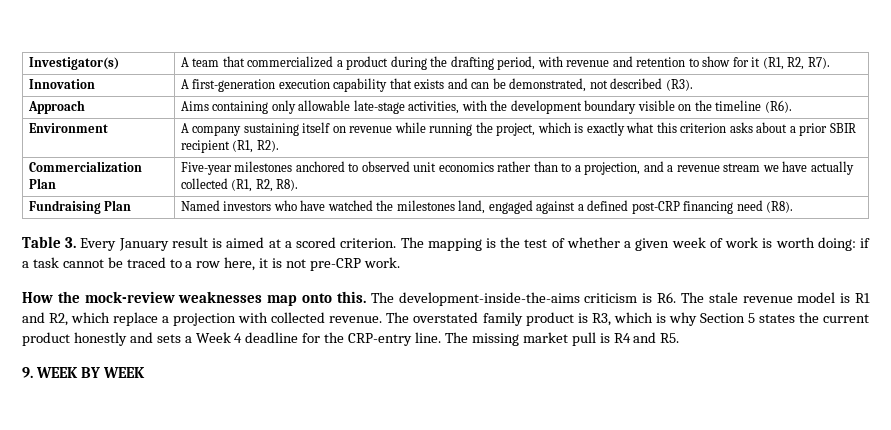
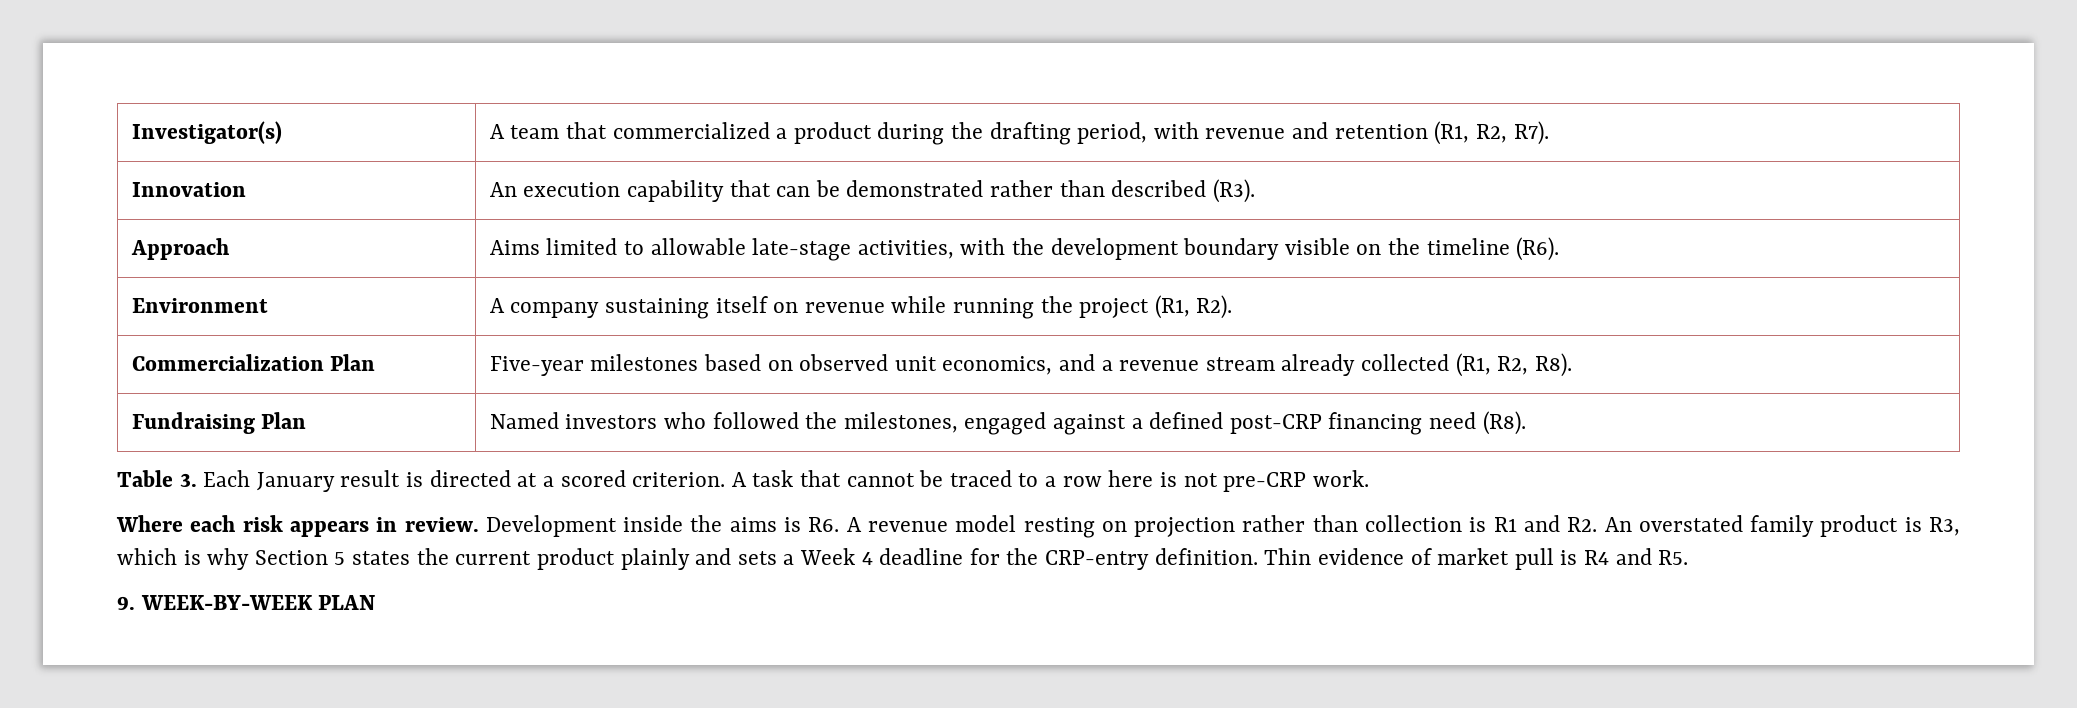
- Investigator(s) | A team that commercialized a product during the drafting period, with revenue and retention to show for it (R1, R2, R7).
+ Investigator(s) | A team that commercialized a product during the drafting period, with revenue and retention (R1, R2, R7).
- Innovation | A first-generation execution capability that exists and can be demonstrated, not described (R3).
+ Innovation | An execution capability that can be demonstrated rather than described (R3).
- Approach | Aims containing only allowable late-stage activities, with the development boundary visible on the timeline (R6).
+ Approach | Aims limited to allowable late-stage activities, with the development boundary visible on the timeline (R6).
- Environment | A company sustaining itself on revenue while running the project, which is exactly what this criterion asks about a prior SBIR recipient (R1, R2).
+ Environment | A company sustaining itself on revenue while running the project (R1, R2).
- Commercialization Plan | Five-year milestones anchored to observed unit economics rather than to a projection, and a revenue stream we have actually collected (R1, R2, R8).
+ Commercialization Plan | Five-year milestones based on observed unit economics, and a revenue stream already collected (R1, R2, R8).
- Fundraising Plan | Named investors who have watched the milestones land, engaged against a defined post-CRP financing need (R8).
+ Fundraising Plan | Named investors who followed the milestones, engaged against a defined post-CRP financing need (R8).
- Table 3. Every January result is aimed at a scored criterion.
+ Table 3. Each January result is directed at a scored criterion.
- The mapping is the test of whether a given week of work is worth doing: if a task cannot be traced to a row here, it is not pre-CRP work.
+ A task that cannot be traced to a row here is not pre-CRP work.
- How the mock-review weaknesses map onto this. The development-inside-the-aims criticism is R6. The stale revenue model is R1 and R2, which replace a projection with collected revenue. The overstated family product is R3, which is why Section 5 states the current product honestly and sets a Week 4 deadline for the CRP-entry line. The missing market pull is R4 and R5.
+ Where each risk appears in review. Development inside the aims is R6. A revenue model resting on projection rather than collection is R1 and R2. An overstated family product is R3, which is why Section 5 states the current product plainly and sets a Week 4 deadline for the CRP-entry definition. Thin evidence of market pull is R4 and R5.
- 9. WEEK BY WEEK
+ 9. WEEK-BY-WEEK PLAN

